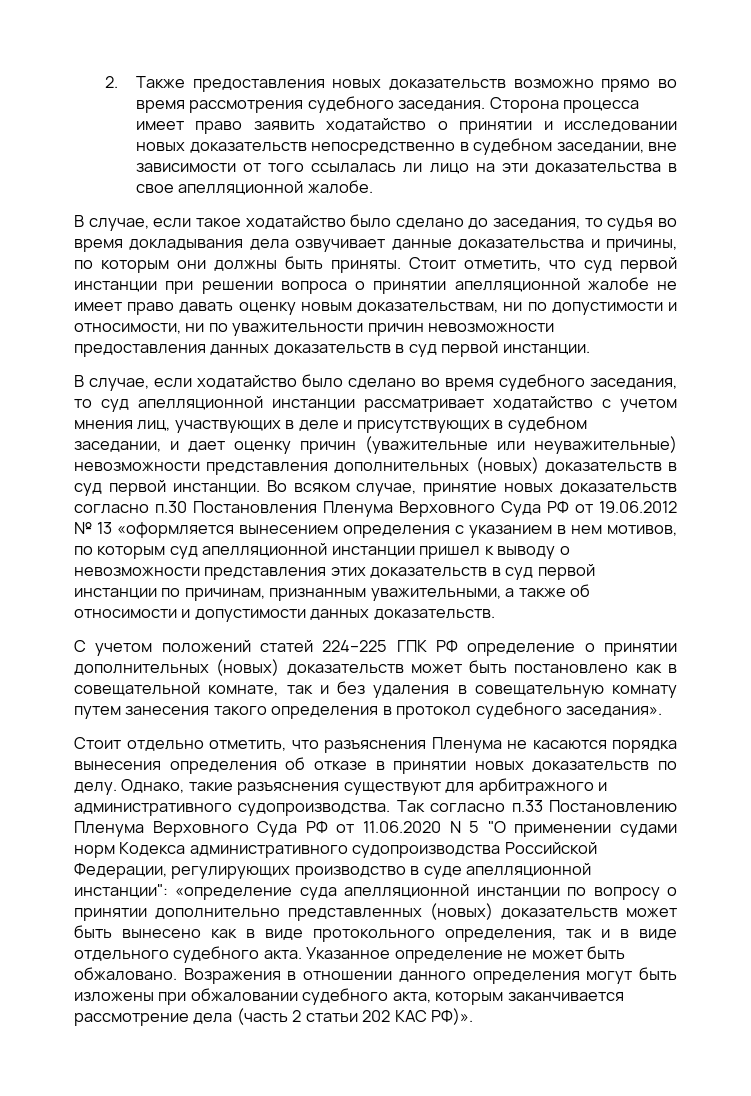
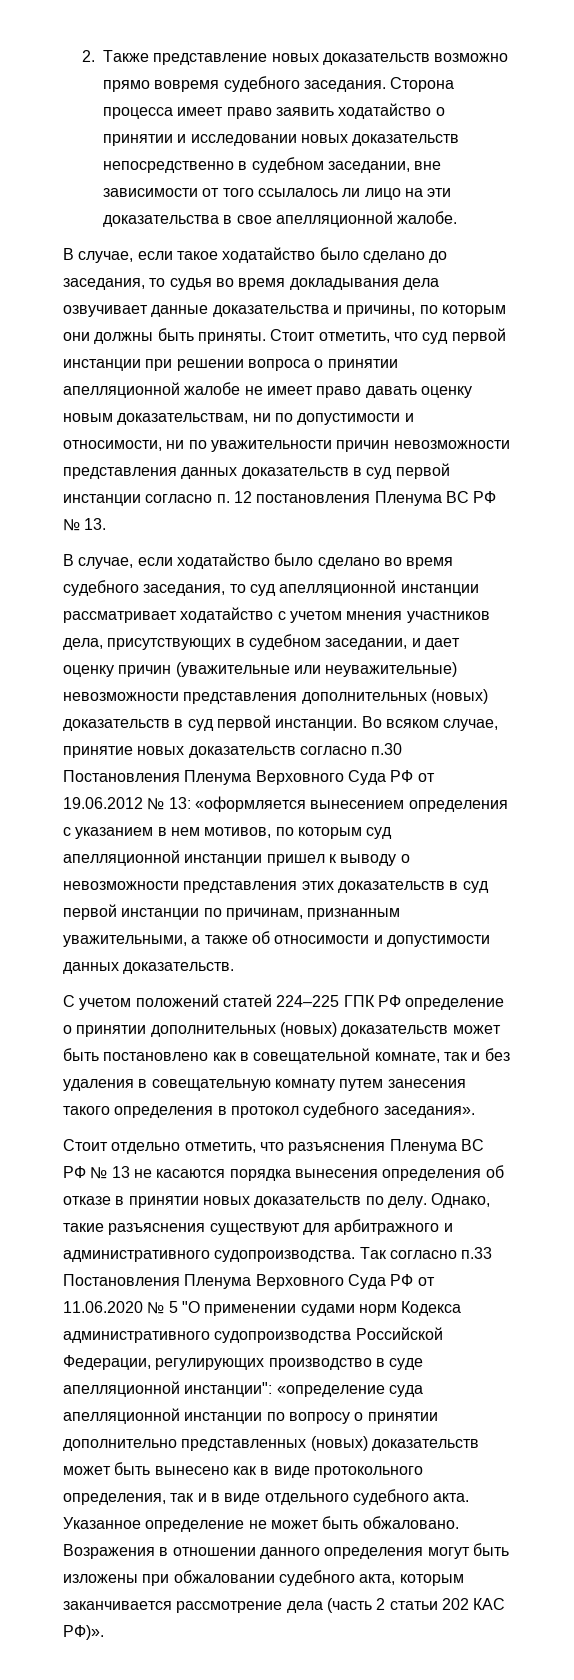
- 2. Также предоставления новых доказательств возможно прямо во время рассмотрения судебного заседания.
+ 2. Также представление новых доказательств возможно прямо вовремя судебного заседания.
- Сторона процесса имеет право заявить ходатайство о принятии и исследовании новых доказательств непосредственно в судебном заседании, вне зависимости от того ссылалась ли лицо на эти доказательства в свое апелляционной жалобе.
+ Сторона процесса имеет право заявить ходатайство о принятии и исследовании новых доказательств непосредственно в судебном заседании, вне зависимости от того ссылалось ли лицо на эти доказательства в свое апелляционной жалобе.
- Стоит отметить, что суд первой инстанции при решении вопроса о принятии апелляционной жалобе не имеет право давать оценку новым доказательствам, ни по допустимости и относимости, ни по уважительности причин невозможности предоставления данных доказательств в суд первой инстанции.
+ Стоит отметить, что суд первой инстанции при решении вопроса о принятии апелляционной жалобе не имеет право давать оценку новым доказательствам, ни по допустимости и относимости, ни по уважительности причин невозможности представления данных доказательств в суд первой инстанции согласно п. 12 постановления Пленума ВС РФ № 13.
- В случае, если ходатайство было сделано во время судебного заседания, то суд апелляционной инстанции рассматривает ходатайство с учетом мнения лиц, участвующих в деле и присутствующих в судебном заседании, и дает оценку причин (уважительные или неуважительные) невозможности представления дополнительных (новых) доказательств в суд первой инстанции.
+ В случае, если ходатайство было сделано во время судебного заседания, то суд апелляционной инстанции рассматривает ходатайство с учетом мнения участников дела, присутствующих в судебном заседании, и дает оценку причин (уважительные или неуважительные) невозможности представления дополнительных (новых) доказательств в суд первой инстанции.
- Во всяком случае, принятие новых доказательств согласно п.30 Постановления Пленума Верховного Суда РФ от 19.06.2012 № 13 «оформляется вынесением определения с указанием в нем мотивов, по которым суд апелляционной инстанции пришел к выводу о невозможности представления этих доказательств в суд первой инстанции по причинам, признанным уважительными, а также об относимости и допустимости данных доказательств.
+ Во всяком случае, принятие новых доказательств согласно п.30 Постановления Пленума Верховного Суда РФ от 19.06.2012 № 13: «оформляется вынесением определения с указанием в нем мотивов, по которым суд апелляционной инстанции пришел к выводу о невозможности представления этих доказательств в суд первой инстанции по причинам, признанным уважительными, а также об относимости и допустимости данных доказательств.
- Стоит отдельно отметить, что разъяснения Пленума не касаются порядка вынесения определения об отказе в принятии новых доказательств по делу.
+ Стоит отдельно отметить, что разъяснения Пленума ВС РФ № 13 не касаются порядка вынесения определения об отказе в принятии новых доказательств по делу.
- Так согласно п.33 Постановлению Пленума Верховного Суда РФ от 11.06.2020 N 5 "О применении судами норм Кодекса административного судопроизводства Российской Федерации, регулирующих производство в суде апелляционной инстанции": «определение суда апелляционной инстанции по вопросу о принятии дополнительно представленных (новых) доказательств может быть вынесено как в виде протокольного определения, так и в виде отдельного судебного акта.
+ Так согласно п.33 Постановления Пленума Верховного Суда РФ от 11.06.2020 № 5 "О применении судами норм Кодекса административного судопроизводства Российской Федерации, регулирующих производство в суде апелляционной инстанции": «определение суда апелляционной инстанции по вопросу о принятии дополнительно представленных (новых) доказательств может быть вынесено как в виде протокольного определения, так и в виде отдельного судебного акта.

